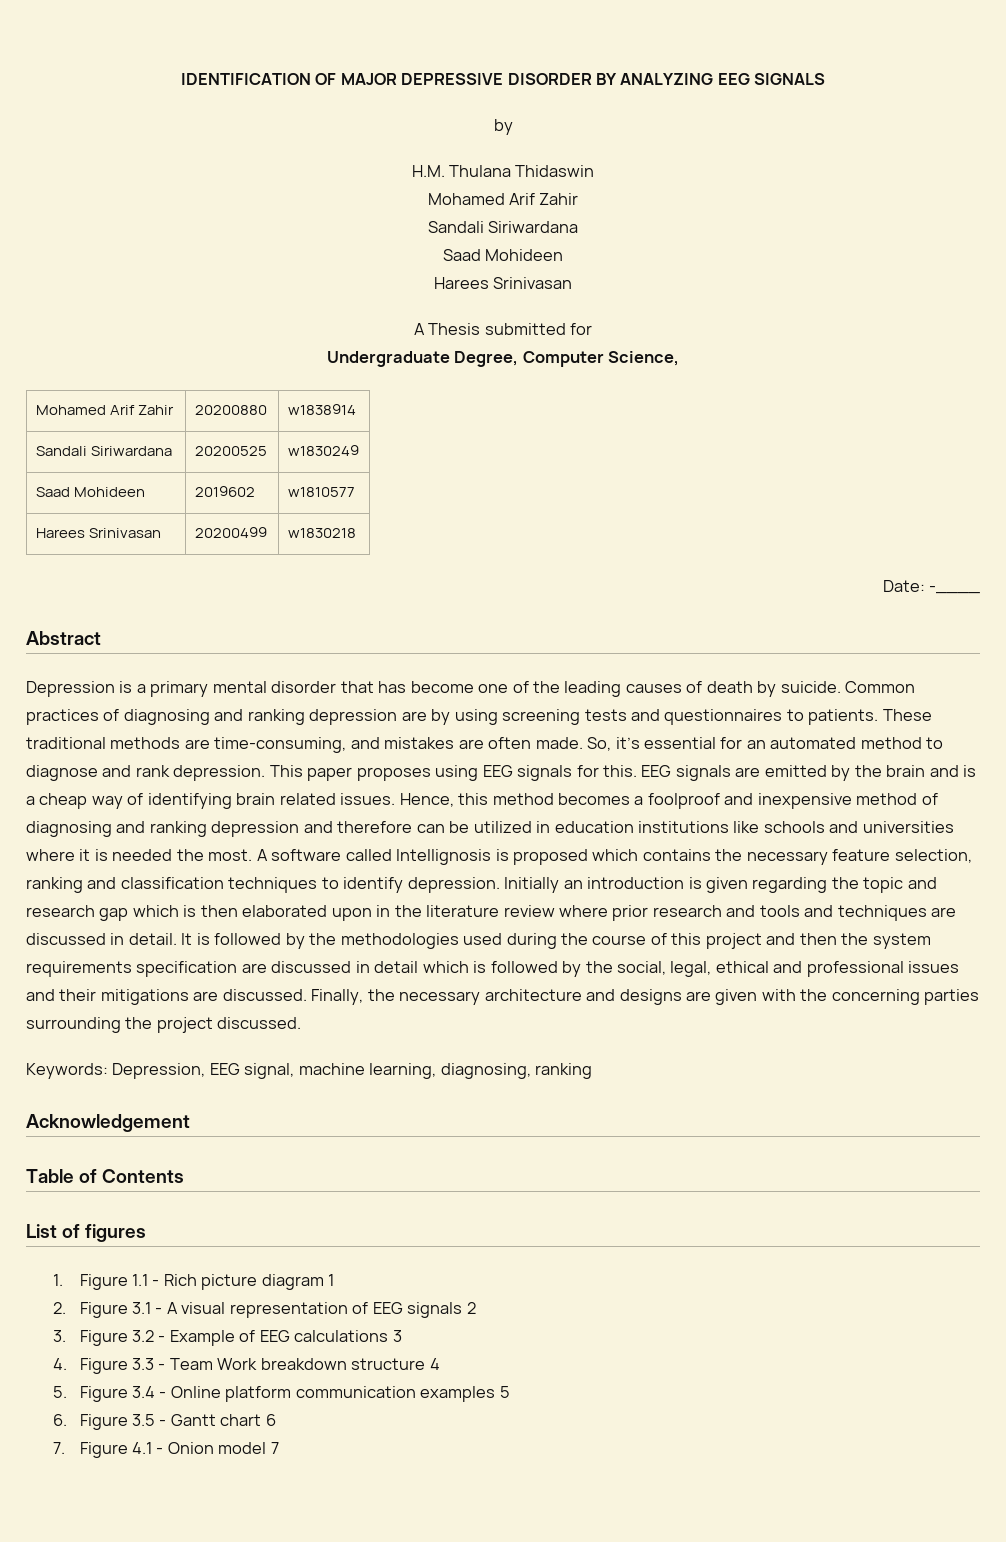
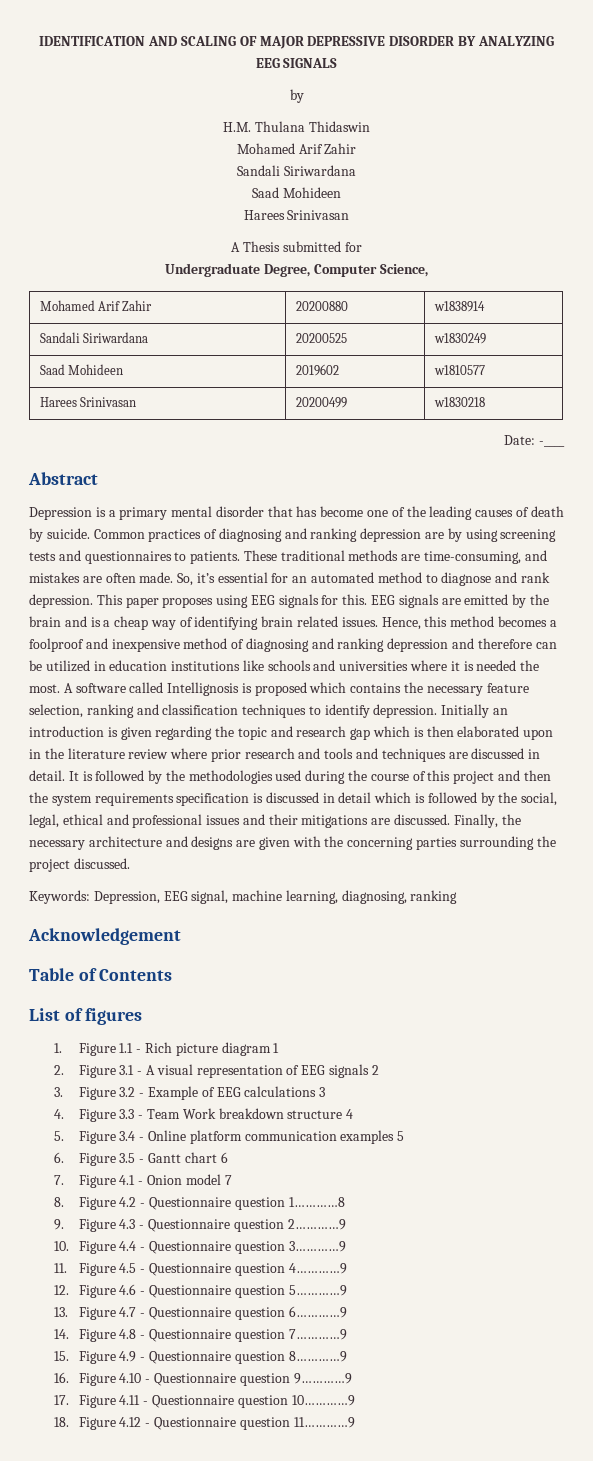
- IDENTIFICATION OF MAJOR DEPRESSIVE DISORDER BY ANALYZING EEG SIGNALS
+ IDENTIFICATION AND SCALING OF MAJOR DEPRESSIVE DISORDER BY ANALYZING EEG SIGNALS
- It is followed by the methodologies used during the course of this project and then the system requirements specification are discussed in detail which is followed by the social, legal, ethical and professional issues and their mitigations are discussed.
+ It is followed by the methodologies used during the course of this project and then the system requirements specification is discussed in detail which is followed by the social, legal, ethical and professional issues and their mitigations are discussed.
+ 8. Figure 4.2 - Questionnaire question 1…………8
+ 9. Figure 4.3 - Questionnaire question 2…………9
+ 10. Figure 4.4 - Questionnaire question 3…………9
+ 11. Figure 4.5 - Questionnaire question 4…………9
+ 12. Figure 4.6 - Questionnaire question 5…………9
+ 13. Figure 4.7 - Questionnaire question 6…………9
+ 14. Figure 4.8 - Questionnaire question 7…………9
+ 15. Figure 4.9 - Questionnaire question 8…………9
+ 16. Figure 4.10 - Questionnaire question 9…………9
+ 17. Figure 4.11 - Questionnaire question 10…………9
+ 18. Figure 4.12 - Questionnaire question 11…………9

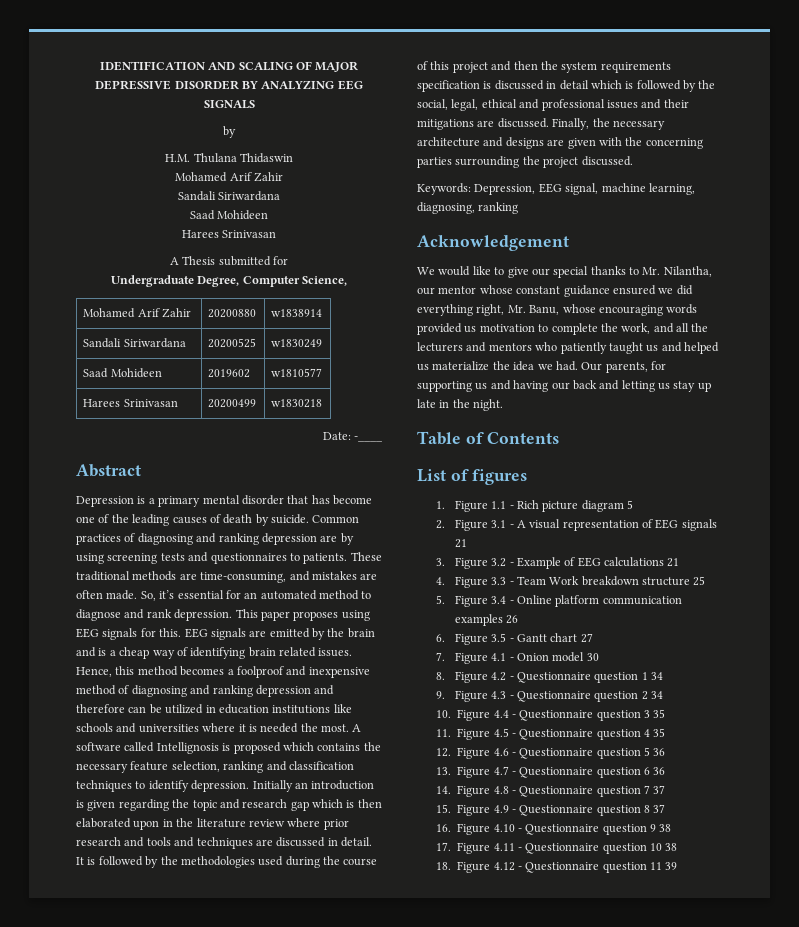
+ We would like to give our special thanks to Mr. Nilantha, our mentor whose constant guidance ensured we did everything right, Mr. Banu, whose encouraging words provided us motivation to complete the work, and all the lecturers and mentors who patiently taught us and helped us materialize the idea we had. Our parents, for supporting us and having our back and letting us stay up late in the night.
- 1. Figure 1.1 - Rich picture diagram 1
+ 1. Figure 1.1 - Rich picture diagram 5
- 2. Figure 3.1 - A visual representation of EEG signals 2
+ 2. Figure 3.1 - A visual representation of EEG signals 21
- 3. Figure 3.2 - Example of EEG calculations 3
+ 3. Figure 3.2 - Example of EEG calculations 21
- 4. Figure 3.3 - Team Work breakdown structure 4
+ 4. Figure 3.3 - Team Work breakdown structure 25
- 5. Figure 3.4 - Online platform communication examples 5
+ 5. Figure 3.4 - Online platform communication examples 26
- 6. Figure 3.5 - Gantt chart 6
+ 6. Figure 3.5 - Gantt chart 27
- 7. Figure 4.1 - Onion model 7
+ 7. Figure 4.1 - Onion model 30
- 8. Figure 4.2 - Questionnaire question 1…………8
+ 8. Figure 4.2 - Questionnaire question 1 34
- 9. Figure 4.3 - Questionnaire question 2…………9
+ 9. Figure 4.3 - Questionnaire question 2 34
- 10. Figure 4.4 - Questionnaire question 3…………9
+ 10. Figure 4.4 - Questionnaire question 3 35
- 11. Figure 4.5 - Questionnaire question 4…………9
+ 11. Figure 4.5 - Questionnaire question 4 35
- 12. Figure 4.6 - Questionnaire question 5…………9
+ 12. Figure 4.6 - Questionnaire question 5 36
- 13. Figure 4.7 - Questionnaire question 6…………9
+ 13. Figure 4.7 - Questionnaire question 6 36
- 14. Figure 4.8 - Questionnaire question 7…………9
+ 14. Figure 4.8 - Questionnaire question 7 37
- 15. Figure 4.9 - Questionnaire question 8…………9
+ 15. Figure 4.9 - Questionnaire question 8 37
- 16. Figure 4.10 - Questionnaire question 9…………9
+ 16. Figure 4.10 - Questionnaire question 9 38
- 17. Figure 4.11 - Questionnaire question 10…………9
+ 17. Figure 4.11 - Questionnaire question 10 38
- 18. Figure 4.12 - Questionnaire question 11…………9
+ 18. Figure 4.12 - Questionnaire question 11 39

